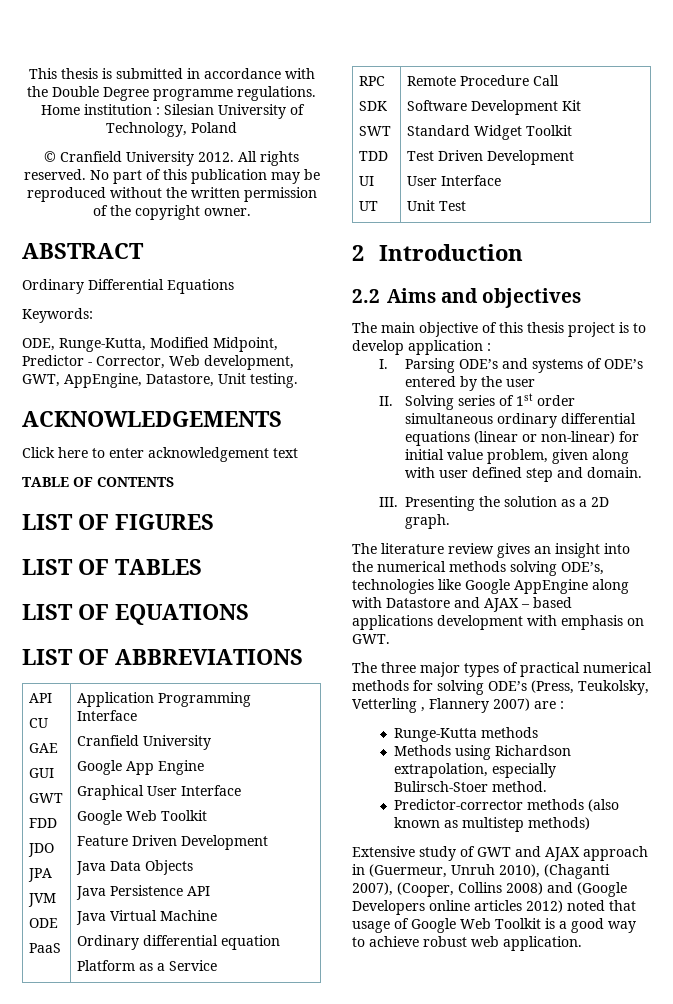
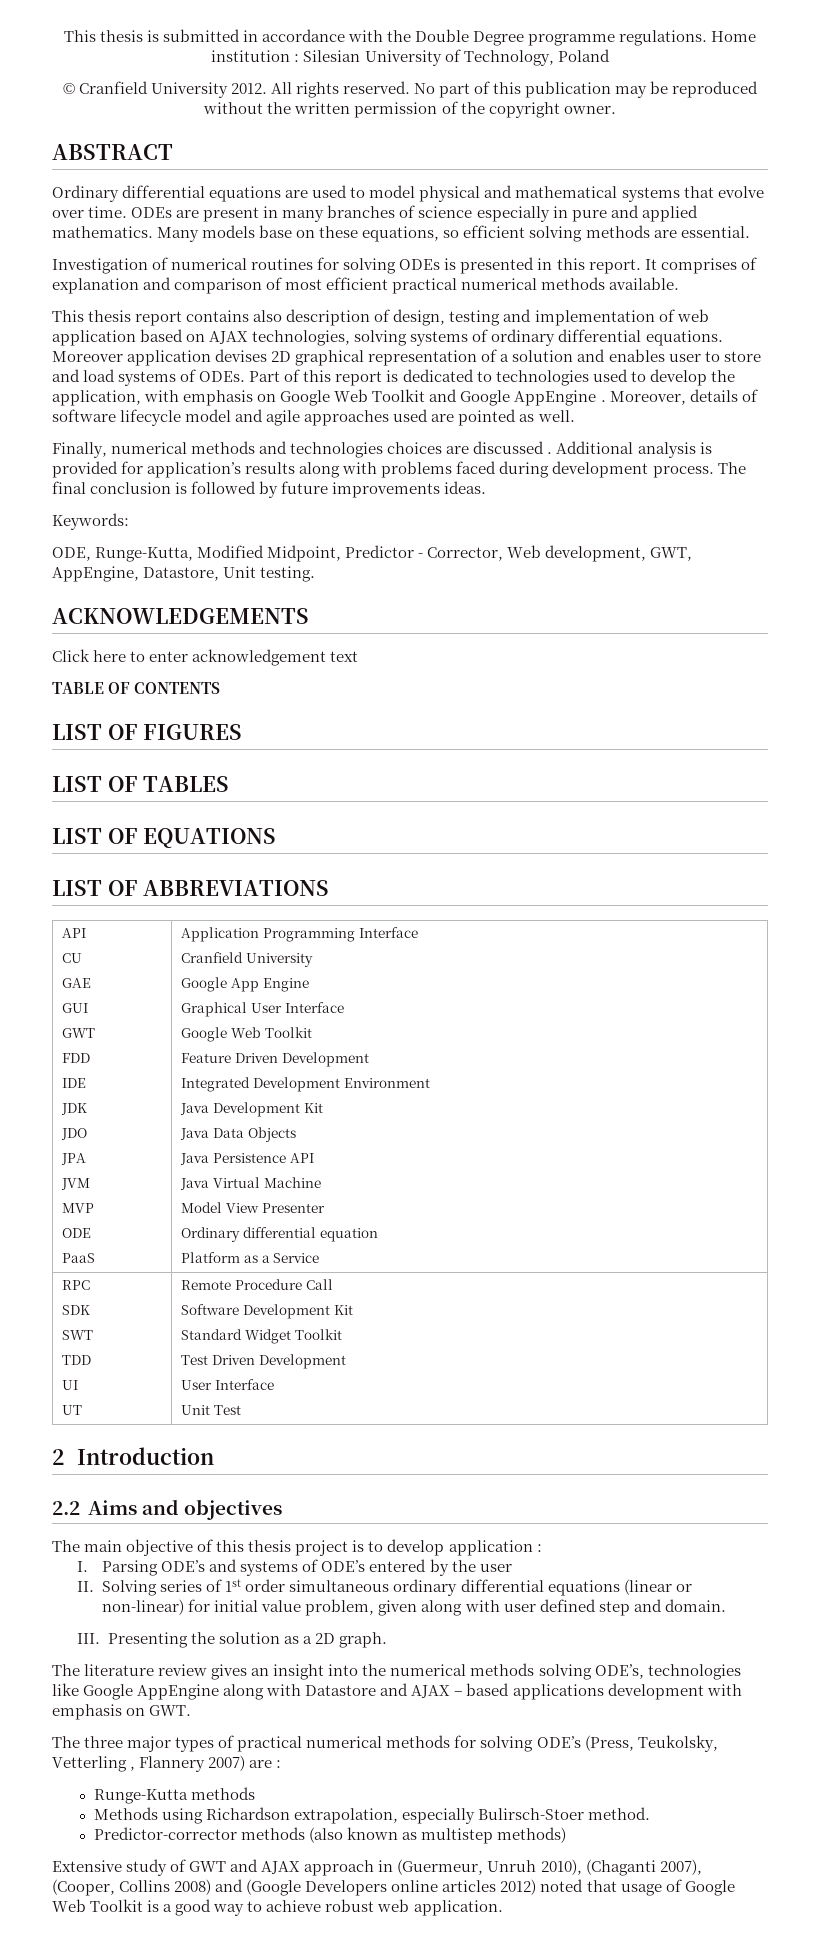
- Ordinary Differential Equations
+ Ordinary differential equations are used to model physical and mathematical systems that evolve over time. ODEs are present in many branches of science especially in pure and applied mathematics. Many models base on these equations, so efficient solving methods are essential.
+ Investigation of numerical routines for solving ODEs is presented in this report. It comprises of explanation and comparison of most efficient practical numerical methods available.
+ This thesis report contains also description of design, testing and implementation of web application based on AJAX technologies, solving systems of ordinary differential equations. Moreover application devises 2D graphical representation of a solution and enables user to store and load systems of ODEs. Part of this report is dedicated to technologies used to develop the application, with emphasis on Google Web Toolkit and Google AppEngine . Moreover, details of software lifecycle model and agile approaches used are pointed as well.
+ Finally, numerical methods and technologies choices are discussed . Additional analysis is provided for application’s results along with problems faced during development process. The final conclusion is followed by future improvements ideas.
+ IDE
+ JDK
+ MVP
+ Integrated Development Environment
+ Java Development Kit
+ Model View Presenter

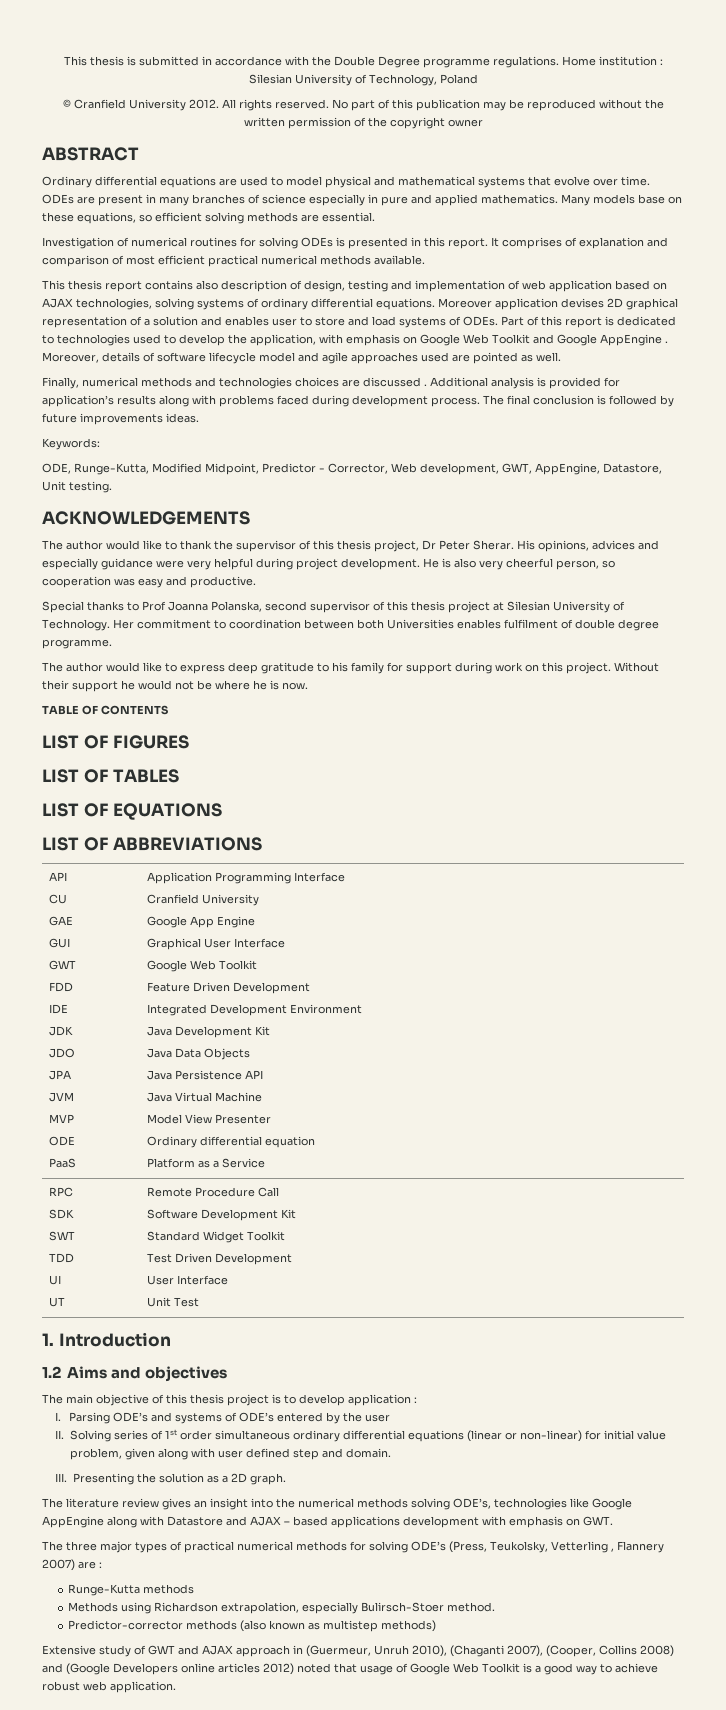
- No part of this publication may be reproduced without the written permission of the copyright owner.
+ No part of this publication may be reproduced without the written permission of the copyright owner
- Click here to enter acknowledgement text
+ The author would like to thank the supervisor of this thesis project, Dr Peter Sherar. His opinions, advices and especially guidance were very helpful during project development. He is also very cheerful person, so cooperation was easy and productive.
+ Special thanks to Prof Joanna Polanska, second supervisor of this thesis project at Silesian University of Technology. Her commitment to coordination between both Universities enables fulfilment of double degree programme.
+ The author would like to express deep gratitude to his family for support during work on this project. Without their support he would not be where he is now.
- 2 Introduction
+ 1. Introduction
- 2.2 Aims and objectives
+ 1.2 Aims and objectives

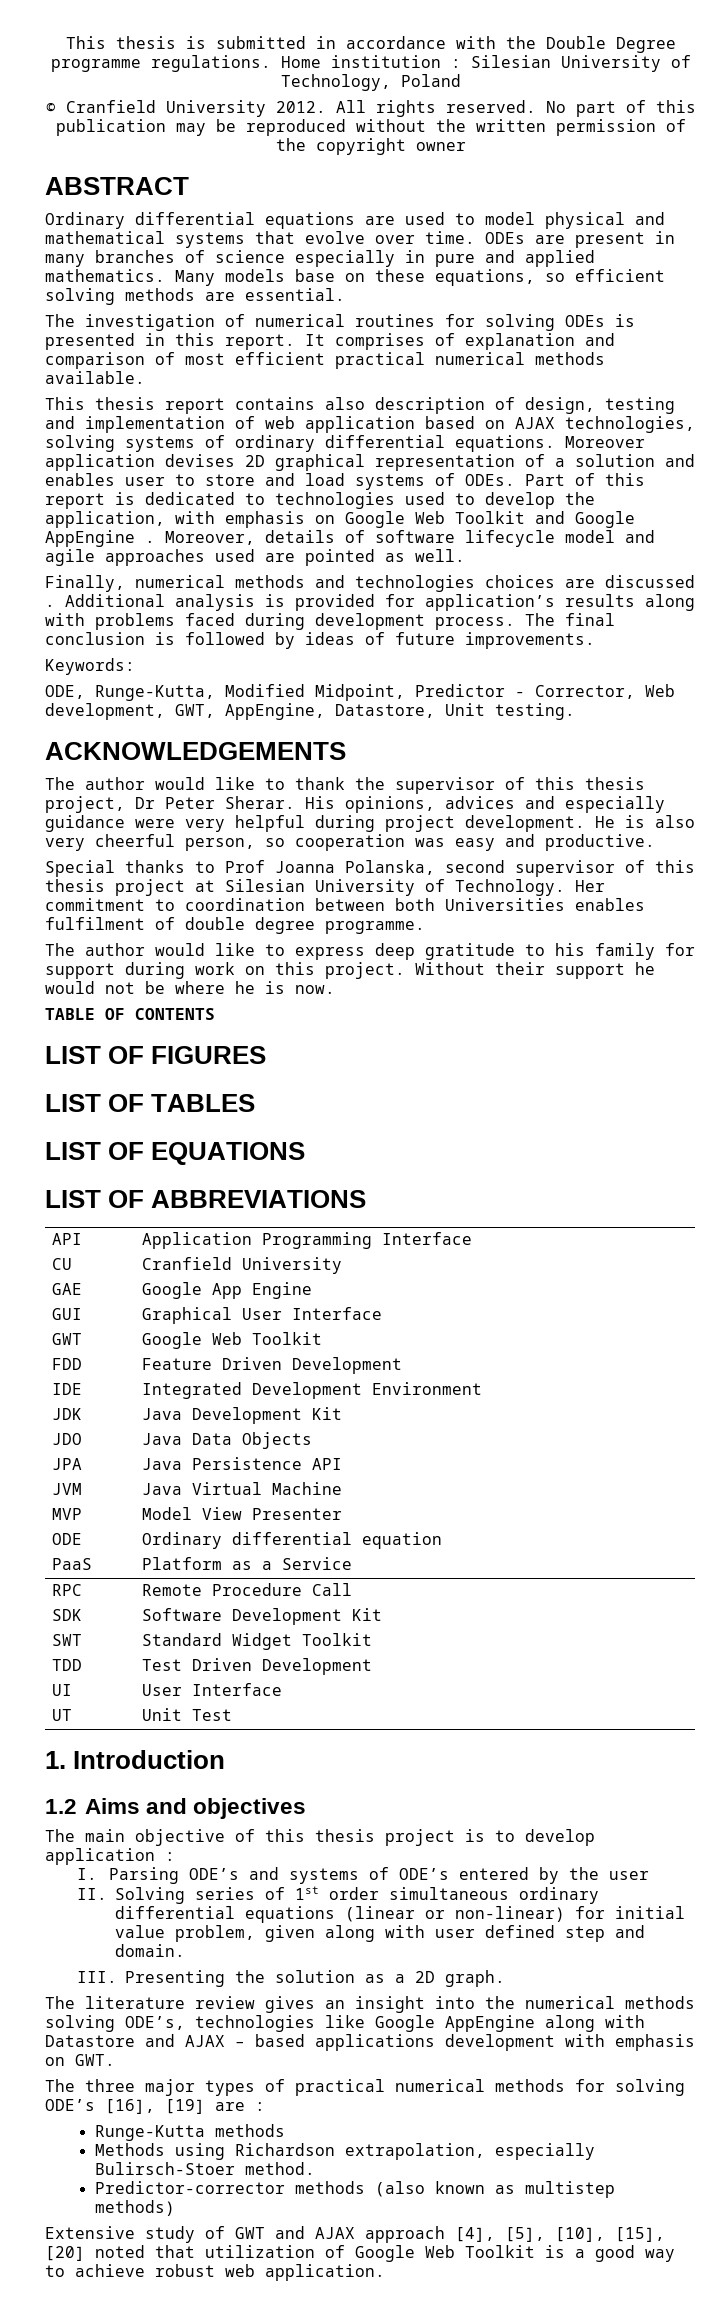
- Investigation of numerical routines for solving ODEs is presented in this report.
+ The investigation of numerical routines for solving ODEs is presented in this report.
- The final conclusion is followed by future improvements ideas.
+ The final conclusion is followed by ideas of future improvements.
- The three major types of practical numerical methods for solving ODE’s (Press, Teukolsky, Vetterling , Flannery 2007) are :
+ The three major types of practical numerical methods for solving ODE’s [16], [19] are :
- Extensive study of GWT and AJAX approach in (Guermeur, Unruh 2010), (Chaganti 2007), (Cooper, Collins 2008) and (Google Developers online articles 2012) noted that usage of Google Web Toolkit is a good way to achieve robust web application.
+ Extensive study of GWT and AJAX approach [4], [5], [10], [15], [20] noted that utilization of Google Web Toolkit is a good way to achieve robust web application.

